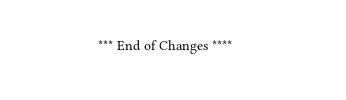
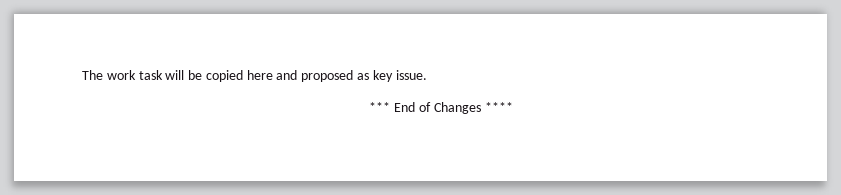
+ The work task will be copied here and proposed as key issue.

